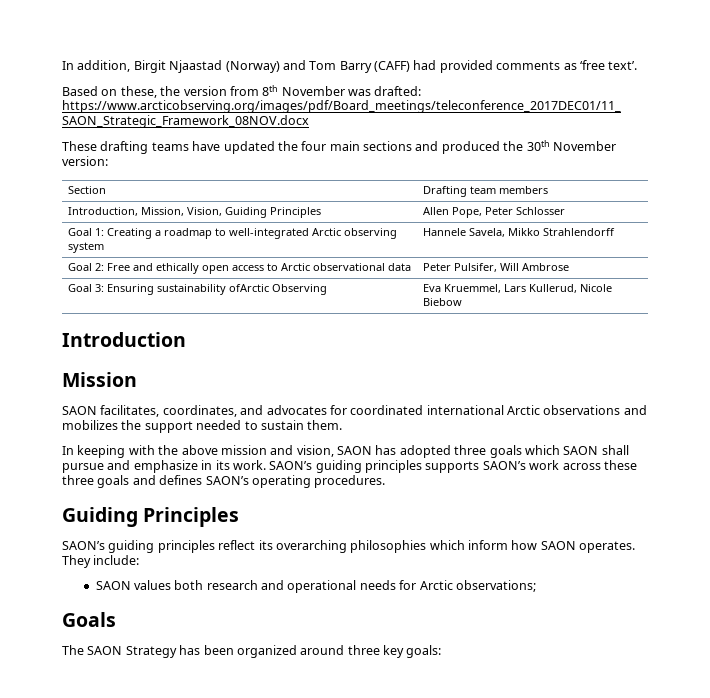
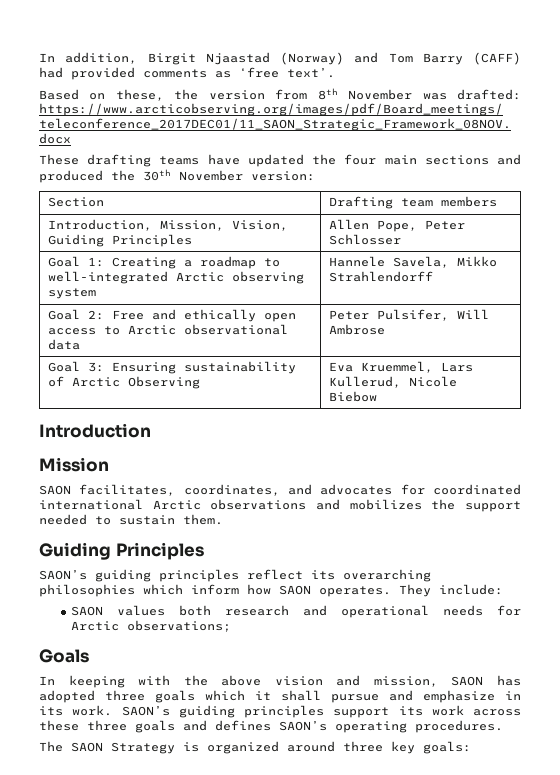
- Goal 3: Ensuring sustainability ofArctic Observing | Eva Kruemmel, Lars Kullerud, Nicole Biebow
+ Goal 3: Ensuring sustainability of Arctic Observing | Eva Kruemmel, Lars Kullerud, Nicole Biebow
- In keeping with the above mission and vision, SAON has adopted three goals which SAON shall pursue and emphasize in its work. SAON’s guiding principles supports SAON’s work across these three goals and defines SAON’s operating procedures.
+ In keeping with the above vision and mission, SAON has adopted three goals which it shall pursue and emphasize in its work. SAON’s guiding principles support its work across these three goals and defines SAON’s operating procedures.
- The SAON Strategy has been organized around three key goals:
+ The SAON Strategy is organized around three key goals:

